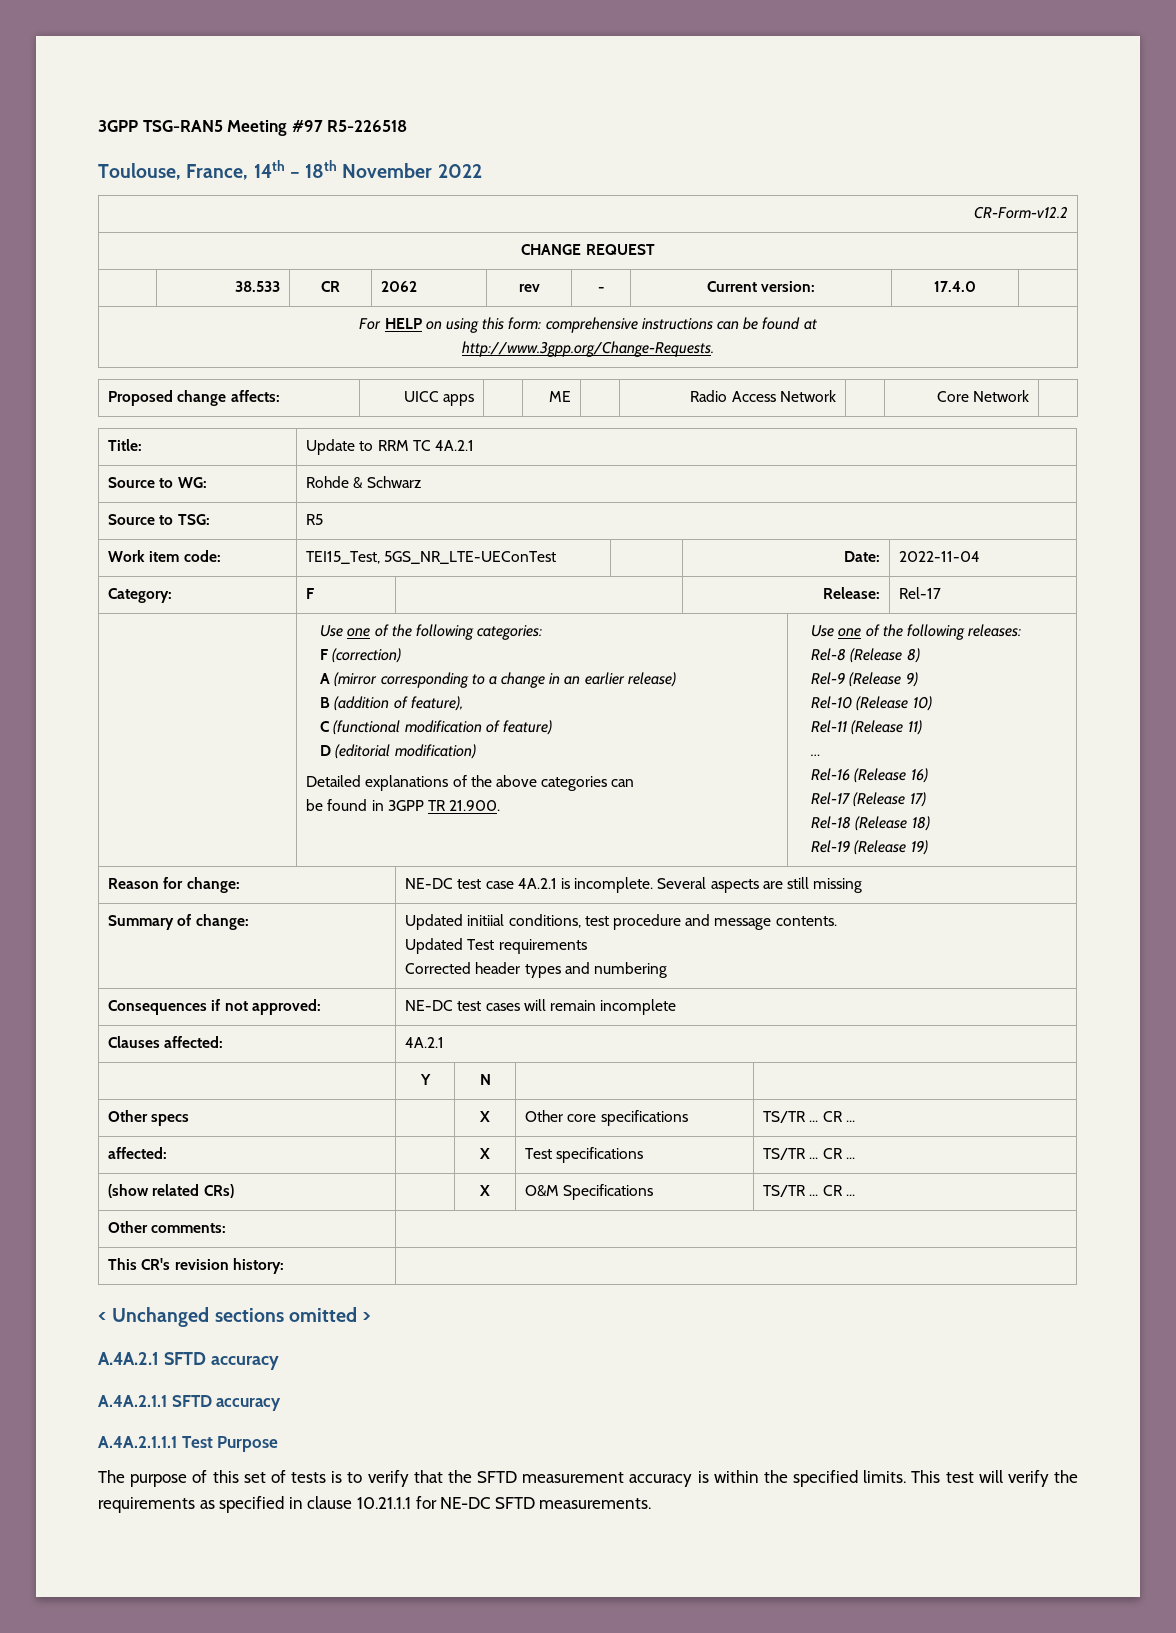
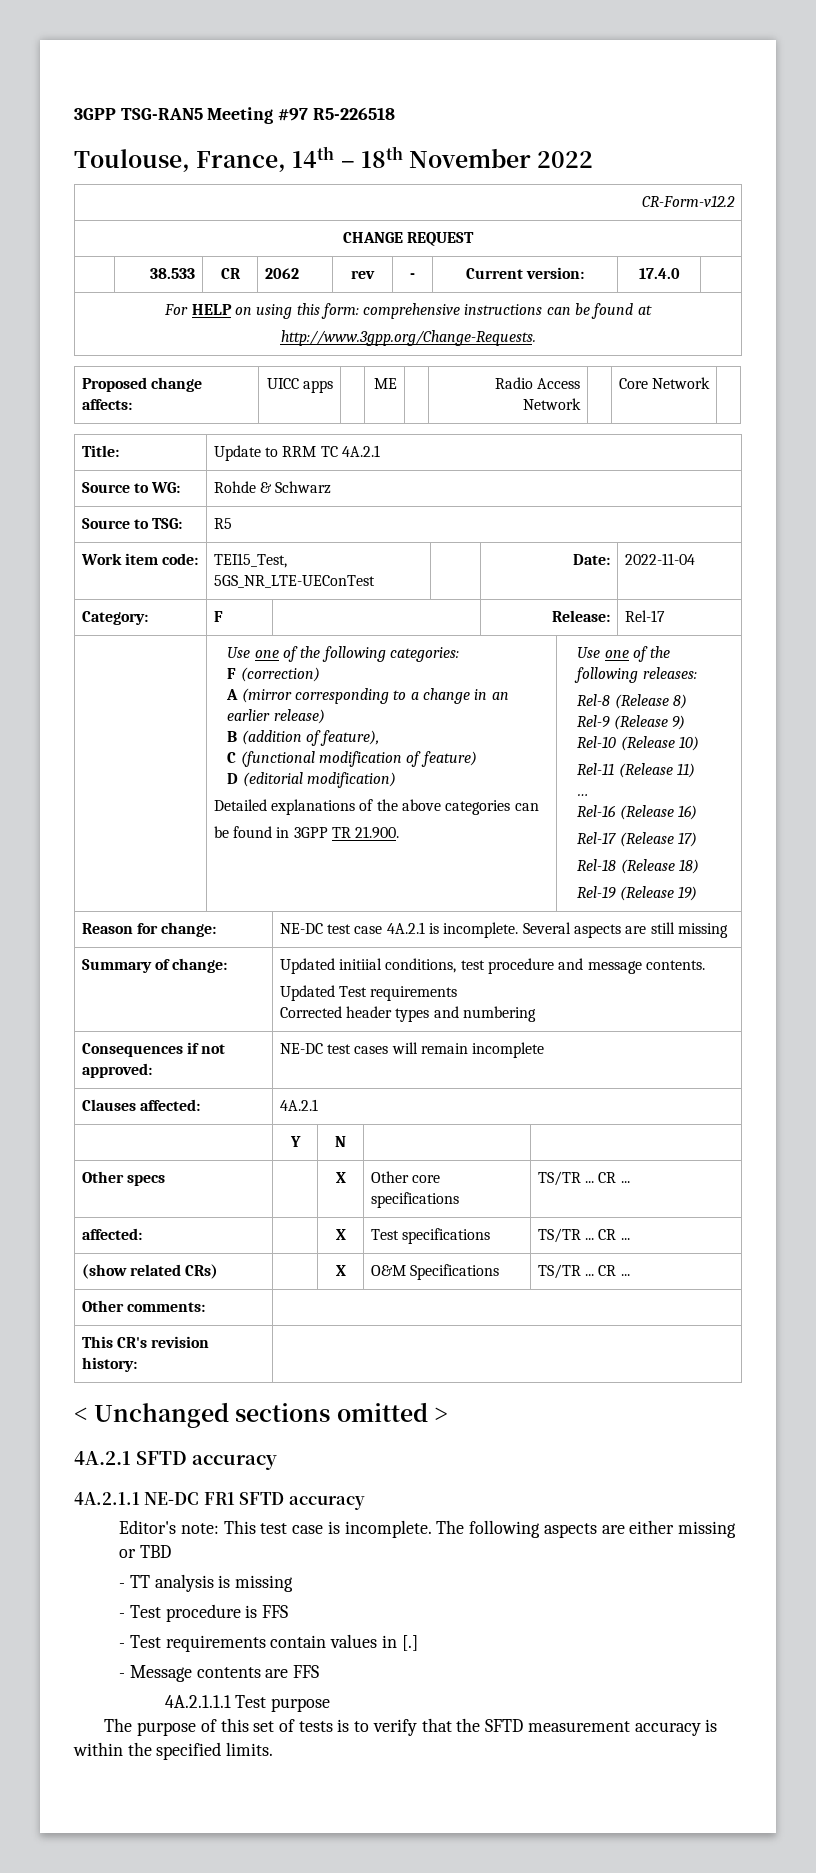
- A.4A.2.1 SFTD accuracy
- A.4A.2.1.1 SFTD accuracy
- A.4A.2.1.1.1 Test Purpose
+ 4A.2.1 SFTD accuracy
+ 4A.2.1.1 NE-DC FR1 SFTD accuracy
+ Editor's note: This test case is incomplete. The following aspects are either missing or TBD
+ - TT analysis is missing
+ - Test procedure is FFS
+ - Test requirements contain values in [.]
+ - Message contents are FFS
+ 4A.2.1.1.1 Test purpose
- This test will verify the requirements as specified in clause 10.21.1.1 for NE-DC SFTD measurements.

